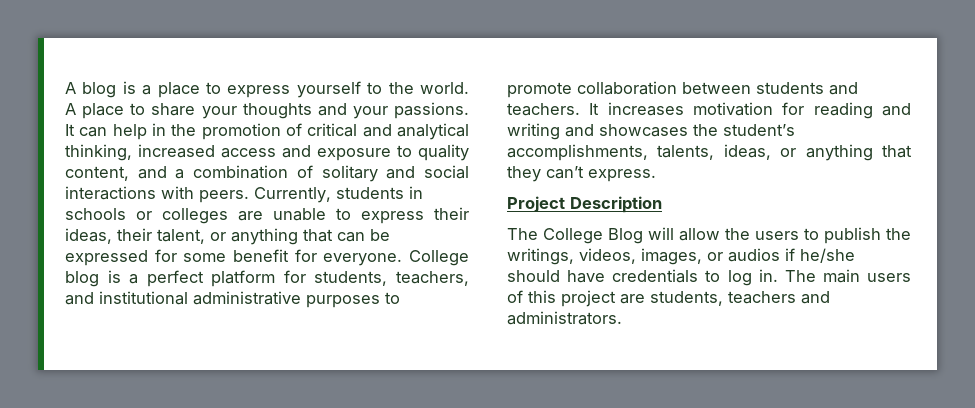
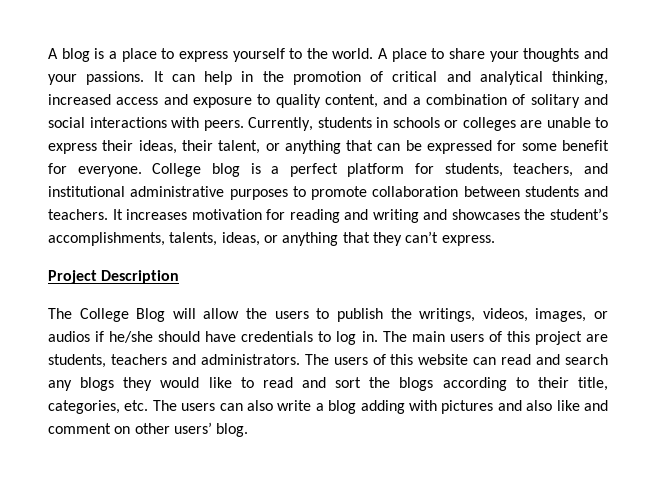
+ The users of this website can read and search any blogs they would like to read and sort the blogs according to their title, categories, etc. The users can also write a blog adding with pictures and also like and comment on other users’ blog.

